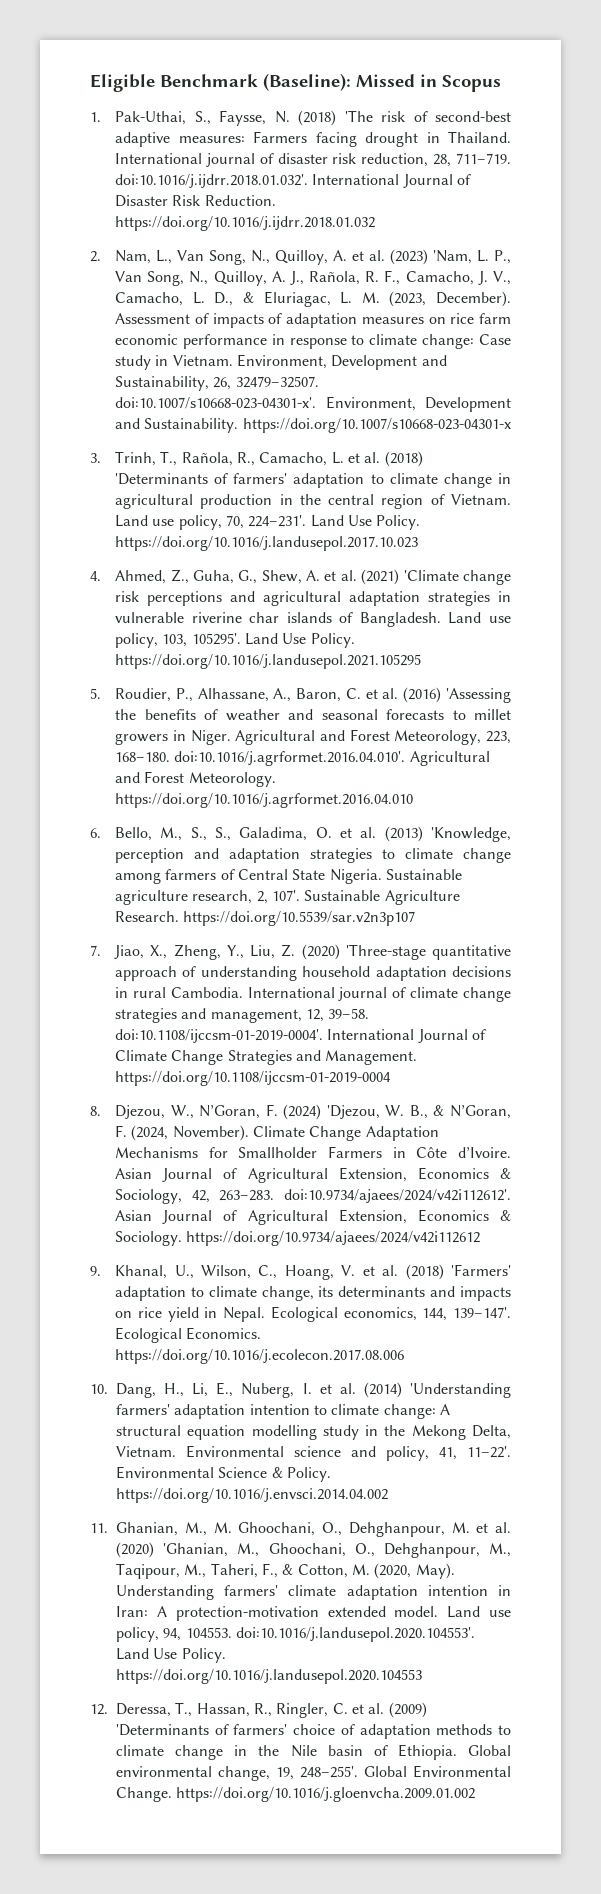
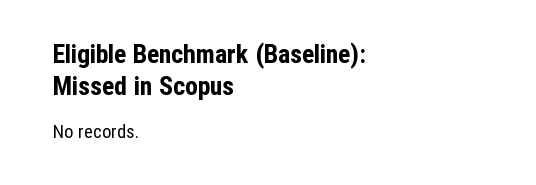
- 1. Pak-Uthai, S., Faysse, N. (2018) 'The risk of second-best adaptive measures: Farmers facing drought in Thailand. International journal of disaster risk reduction, 28, 711–719. doi:10.1016/j.ijdrr.2018.01.032'. International Journal of Disaster Risk Reduction. https://doi.org/10.1016/j.ijdrr.2018.01.032
- 2. Nam, L., Van Song, N., Quilloy, A. et al. (2023) 'Nam, L. P., Van Song, N., Quilloy, A. J., Rañola, R. F., Camacho, J. V., Camacho, L. D., & Eluriagac, L. M. (2023, December). Assessment of impacts of adaptation measures on rice farm economic performance in response to climate change: Case study in Vietnam. Environment, Development and Sustainability, 26, 32479–32507. doi:10.1007/s10668-023-04301-x'. Environment, Development and Sustainability. https://doi.org/10.1007/s10668-023-04301-x
- 3. Trinh, T., Rañola, R., Camacho, L. et al. (2018) 'Determinants of farmers' adaptation to climate change in agricultural production in the central region of Vietnam. Land use policy, 70, 224–231'. Land Use Policy. https://doi.org/10.1016/j.landusepol.2017.10.023
- 4. Ahmed, Z., Guha, G., Shew, A. et al. (2021) 'Climate change risk perceptions and agricultural adaptation strategies in vulnerable riverine char islands of Bangladesh. Land use policy, 103, 105295'. Land Use Policy. https://doi.org/10.1016/j.landusepol.2021.105295
- 5. Roudier, P., Alhassane, A., Baron, C. et al. (2016) 'Assessing the benefits of weather and seasonal forecasts to millet growers in Niger. Agricultural and Forest Meteorology, 223, 168–180. doi:10.1016/j.agrformet.2016.04.010'. Agricultural and Forest Meteorology. https://doi.org/10.1016/j.agrformet.2016.04.010
- 6. Bello, M., S., S., Galadima, O. et al. (2013) 'Knowledge, perception and adaptation strategies to climate change among farmers of Central State Nigeria. Sustainable agriculture research, 2, 107'. Sustainable Agriculture Research. https://doi.org/10.5539/sar.v2n3p107
- 7. Jiao, X., Zheng, Y., Liu, Z. (2020) 'Three-stage quantitative approach of understanding household adaptation decisions in rural Cambodia. International journal of climate change strategies and management, 12, 39–58. doi:10.1108/ijccsm-01-2019-0004'. International Journal of Climate Change Strategies and Management. https://doi.org/10.1108/ijccsm-01-2019-0004
- 8. Djezou, W., N’Goran, F. (2024) 'Djezou, W. B., & N’Goran, F. (2024, November). Climate Change Adaptation Mechanisms for Smallholder Farmers in Côte d’Ivoire. Asian Journal of Agricultural Extension, Economics & Sociology, 42, 263–283. doi:10.9734/ajaees/2024/v42i112612'. Asian Journal of Agricultural Extension, Economics & Sociology. https://doi.org/10.9734/ajaees/2024/v42i112612
- 9. Khanal, U., Wilson, C., Hoang, V. et al. (2018) 'Farmers' adaptation to climate change, its determinants and impacts on rice yield in Nepal. Ecological economics, 144, 139–147'. Ecological Economics. https://doi.org/10.1016/j.ecolecon.2017.08.006
- 10. Dang, H., Li, E., Nuberg, I. et al. (2014) 'Understanding farmers' adaptation intention to climate change: A structural equation modelling study in the Mekong Delta, Vietnam. Environmental science and policy, 41, 11–22'. Environmental Science & Policy. https://doi.org/10.1016/j.envsci.2014.04.002
- 11. Ghanian, M., M. Ghoochani, O., Dehghanpour, M. et al. (2020) 'Ghanian, M., Ghoochani, O., Dehghanpour, M., Taqipour, M., Taheri, F., & Cotton, M. (2020, May). Understanding farmers' climate adaptation intention in Iran: A protection-motivation extended model. Land use policy, 94, 104553. doi:10.1016/j.landusepol.2020.104553'. Land Use Policy. https://doi.org/10.1016/j.landusepol.2020.104553
- 12. Deressa, T., Hassan, R., Ringler, C. et al. (2009) 'Determinants of farmers' choice of adaptation methods to climate change in the Nile basin of Ethiopia. Global environmental change, 19, 248–255'. Global Environmental Change. https://doi.org/10.1016/j.gloenvcha.2009.01.002
+ No records.

